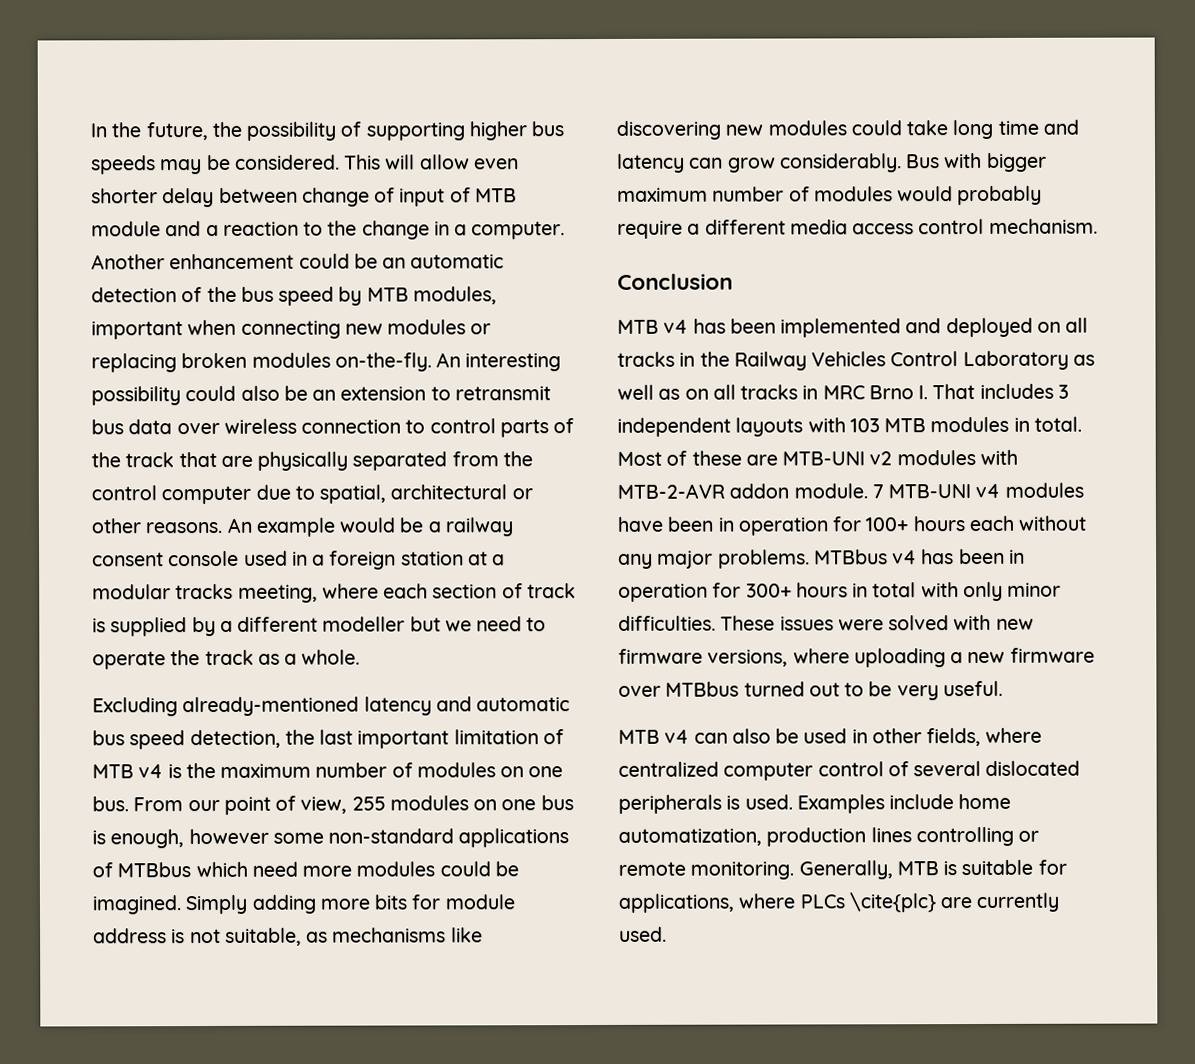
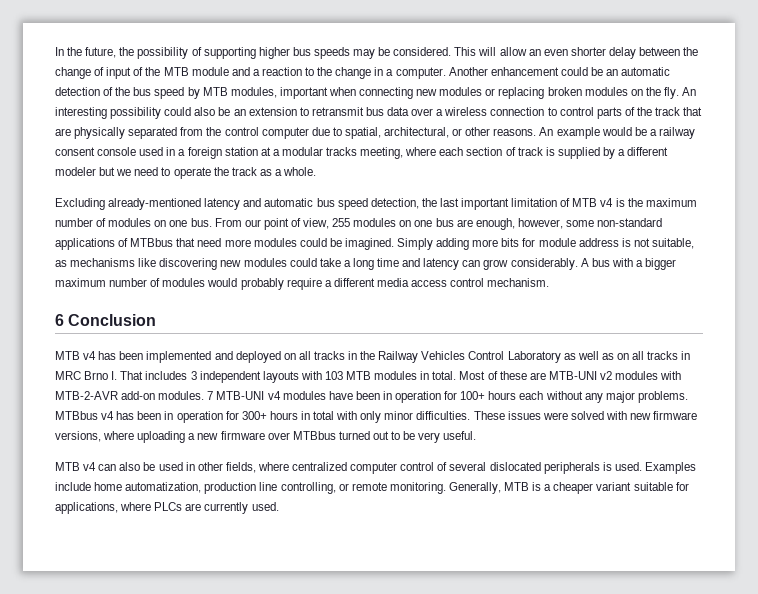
- This will allow even shorter delay between change of input of MTB module and a reaction to the change in a computer.
+ This will allow an even shorter delay between the change of input of the MTB module and a reaction to the change in a computer.
- Another enhancement could be an automatic detection of the bus speed by MTB modules, important when connecting new modules or replacing broken modules on-the-fly.
+ Another enhancement could be an automatic detection of the bus speed by MTB modules, important when connecting new modules or replacing broken modules on the fly.
- An interesting possibility could also be an extension to retransmit bus data over wireless connection to control parts of the track that are physically separated from the control computer due to spatial, architectural or other reasons.
+ An interesting possibility could also be an extension to retransmit bus data over a wireless connection to control parts of the track that are physically separated from the control computer due to spatial, architectural, or other reasons.
- An example would be a railway consent console used in a foreign station at a modular tracks meeting, where each section of track is supplied by a different modeller but we need to operate the track as a whole.
+ An example would be a railway consent console used in a foreign station at a modular tracks meeting, where each section of track is supplied by a different modeler but we need to operate the track as a whole.
- From our point of view, 255 modules on one bus is enough, however some non-standard applications of MTBbus which need more modules could be imagined.
+ From our point of view, 255 modules on one bus are enough, however, some non-standard applications of MTBbus that need more modules could be imagined.
- Simply adding more bits for module address is not suitable, as mechanisms like discovering new modules could take long time and latency can grow considerably.
+ Simply adding more bits for module address is not suitable, as mechanisms like discovering new modules could take a long time and latency can grow considerably.
- Bus with bigger maximum number of modules would probably require a different media access control mechanism.
+ A bus with a bigger maximum number of modules would probably require a different media access control mechanism.
- Conclusion
+ 6 Conclusion
- Most of these are MTB-UNI v2 modules with MTB-2-AVR addon module.
+ Most of these are MTB-UNI v2 modules with MTB-2-AVR add-on modules.
- Examples include home automatization, production lines controlling or remote monitoring.
+ Examples include home automatization, production line controlling, or remote monitoring.
- Generally, MTB is suitable for applications, where PLCs \cite{plc} are currently used.
+ Generally, MTB is a cheaper variant suitable for applications, where PLCs are currently used.

